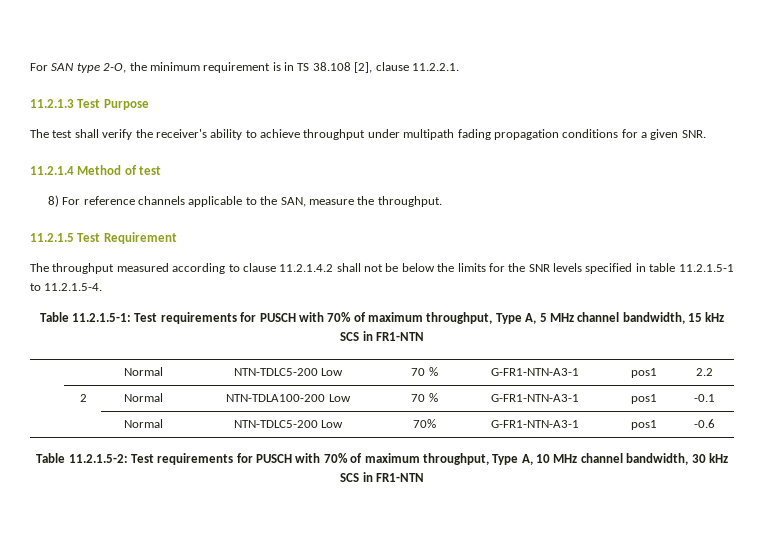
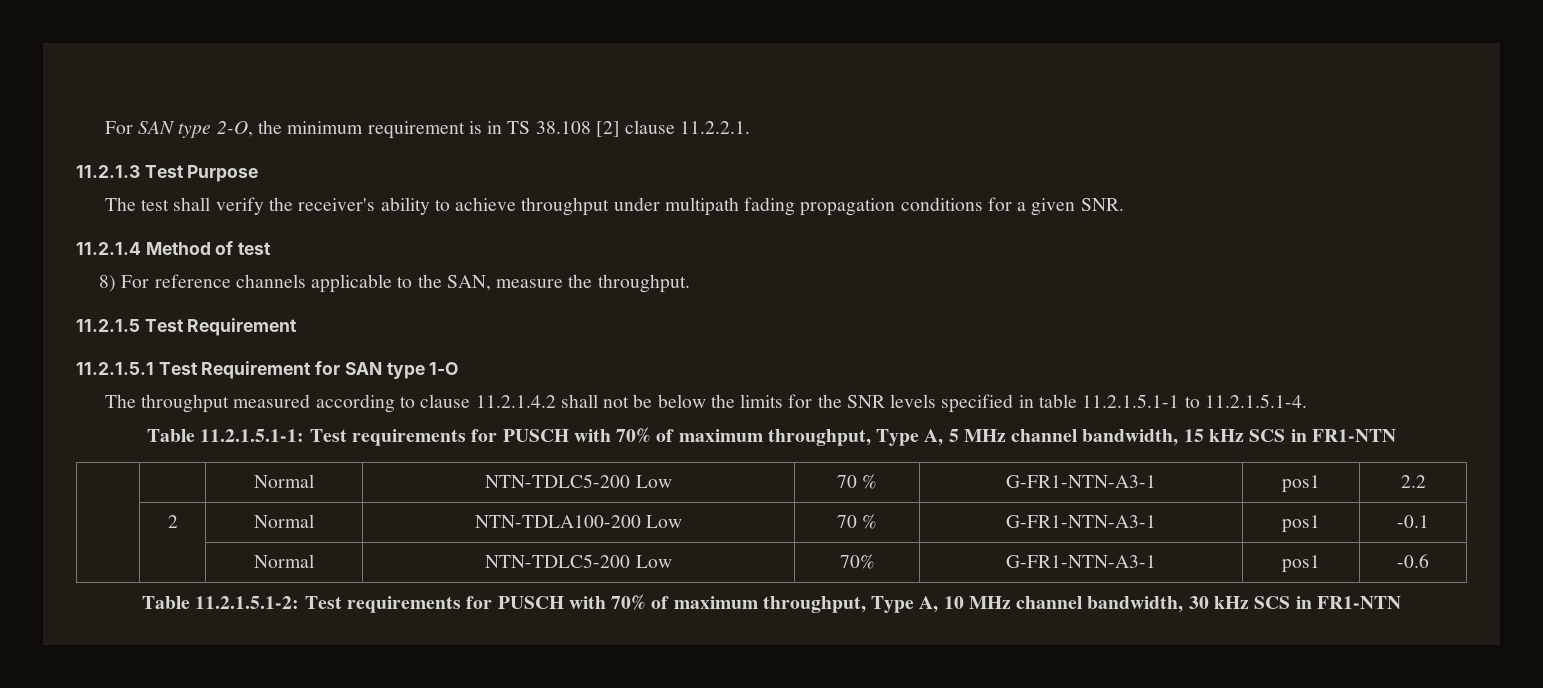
- For SAN type 2-O, the minimum requirement is in TS 38.108 [2], clause 11.2.2.1.
+ For SAN type 2-O, the minimum requirement is in TS 38.108 [2] clause 11.2.2.1.
+ 11.2.1.5.1 Test Requirement for SAN type 1-O
- The throughput measured according to clause 11.2.1.4.2 shall not be below the limits for the SNR levels specified in table 11.2.1.5-1 to 11.2.1.5-4.
- Table 11.2.1.5-1: Test requirements for PUSCH with 70% of maximum throughput, Type A, 5 MHz channel bandwidth, 15 kHz SCS in FR1-NTN
+ The throughput measured according to clause 11.2.1.4.2 shall not be below the limits for the SNR levels specified in table 11.2.1.5.1-1 to 11.2.1.5.1-4.
+ Table 11.2.1.5.1-1: Test requirements for PUSCH with 70% of maximum throughput, Type A, 5 MHz channel bandwidth, 15 kHz SCS in FR1-NTN
- Table 11.2.1.5-2: Test requirements for PUSCH with 70% of maximum throughput, Type A, 10 MHz channel bandwidth, 30 kHz SCS in FR1-NTN
+ Table 11.2.1.5.1-2: Test requirements for PUSCH with 70% of maximum throughput, Type A, 10 MHz channel bandwidth, 30 kHz SCS in FR1-NTN

